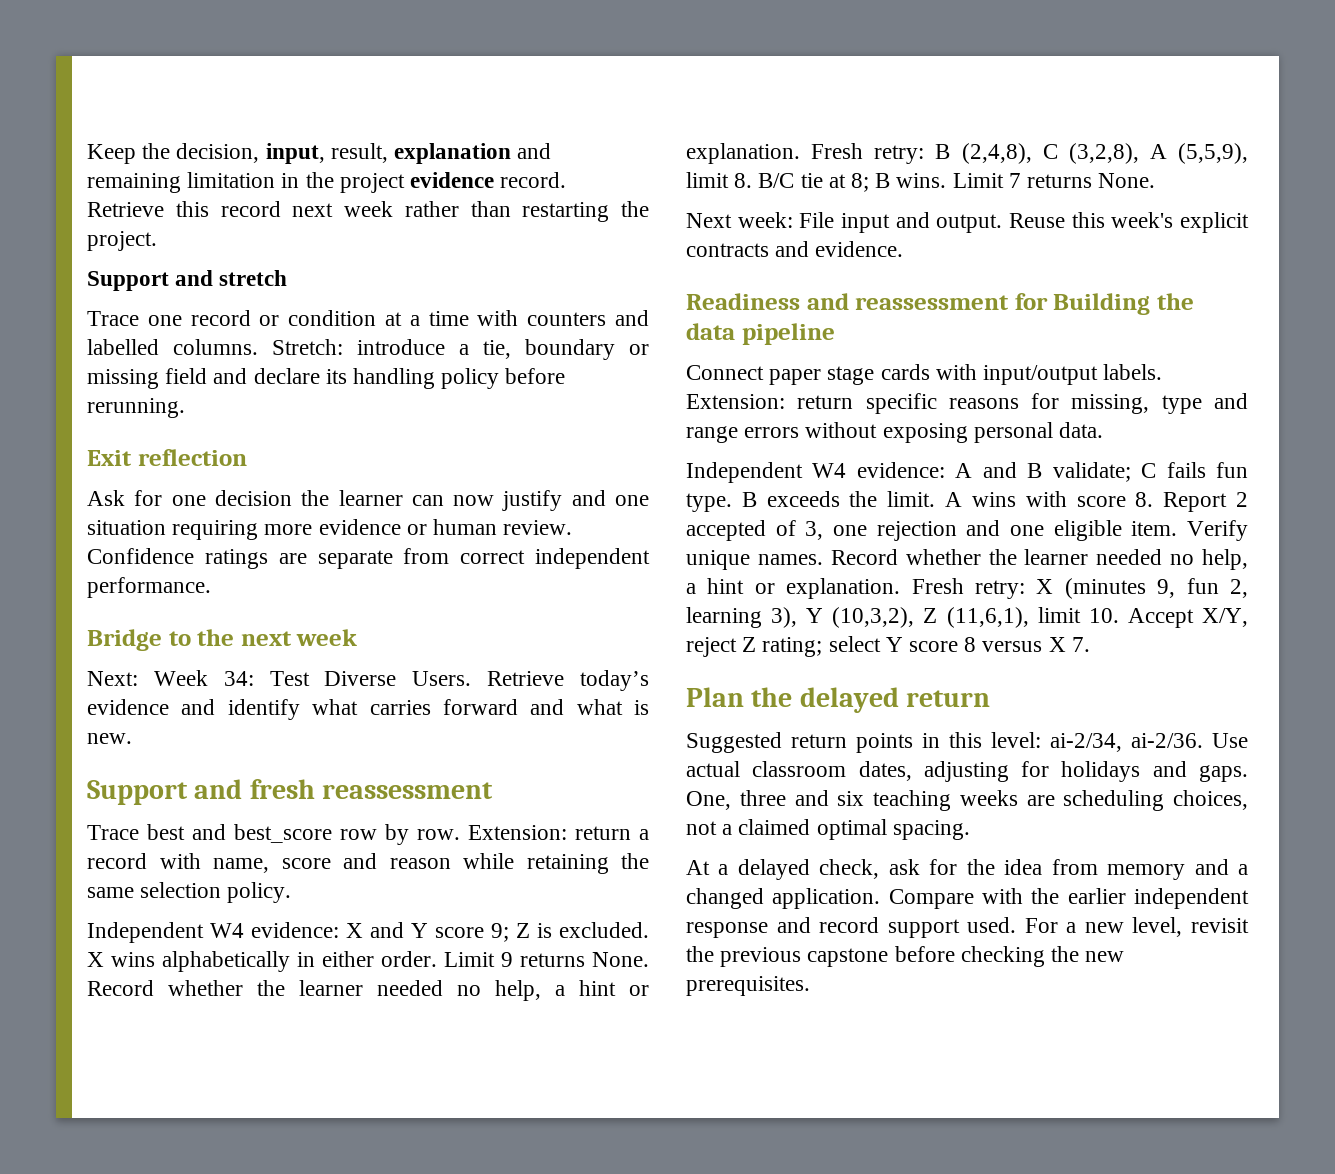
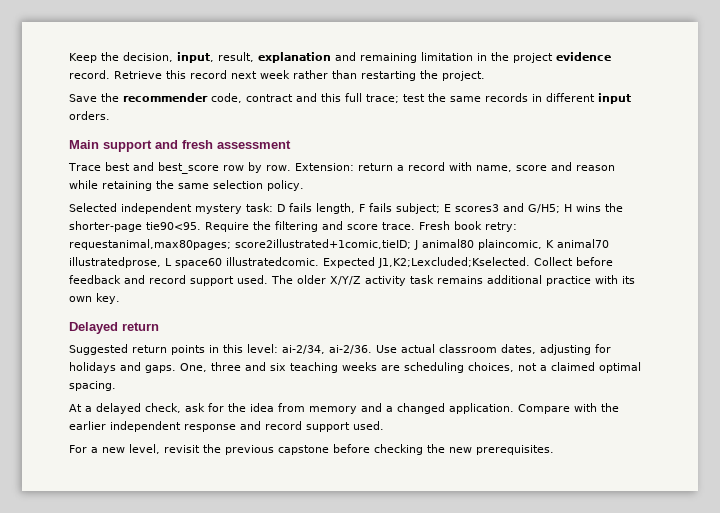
- Support and stretch
- Trace one record or condition at a time with counters and labelled columns. Stretch: introduce a tie, boundary or missing field and declare its handling policy before rerunning.
- Exit reflection
- Ask for one decision the learner can now justify and one situation requiring more evidence or human review. Confidence ratings are separate from correct independent performance.
- Bridge to the next week
- Next: Week 34: Test Diverse Users. Retrieve today’s evidence and identify what carries forward and what is new.
- Support and fresh reassessment
+ Save the recommender code, contract and this full trace; test the same records in different input orders.
+ Main support and fresh assessment
- Independent W4 evidence: X and Y score 9; Z is excluded. X wins alphabetically in either order. Limit 9 returns None. Record whether the learner needed no help, a hint or explanation. Fresh retry: B (2,4,8), C (3,2,8), A (5,5,9), limit 8. B/C tie at 8; B wins. Limit 7 returns None.
- Next week: File input and output. Reuse this week's explicit contracts and evidence.
- Readiness and reassessment for Building the data pipeline
- Connect paper stage cards with input/output labels. Extension: return specific reasons for missing, type and range errors without exposing personal data.
- Independent W4 evidence: A and B validate; C fails fun type. B exceeds the limit. A wins with score 8. Report 2 accepted of 3, one rejection and one eligible item. Verify unique names. Record whether the learner needed no help, a hint or explanation. Fresh retry: X (minutes 9, fun 2, learning 3), Y (10,3,2), Z (11,6,1), limit 10. Accept X/Y, reject Z rating; select Y score 8 versus X 7.
- Plan the delayed return
+ Selected independent mystery task: D fails length, F fails subject; E scores3 and G/H5; H wins the shorter-page tie90<95. Require the filtering and score trace. Fresh book retry: requestanimal,max80pages; score2illustrated+1comic,tieID; J animal80 plaincomic, K animal70 illustratedprose, L space60 illustratedcomic. Expected J1,K2;Lexcluded;Kselected. Collect before feedback and record support used. The older X/Y/Z activity task remains additional practice with its own key.
+ Delayed return
- Compare with the earlier independent response and record support used. For a new level, revisit the previous capstone before checking the new prerequisites.
+ Compare with the earlier independent response and record support used.
+ For a new level, revisit the previous capstone before checking the new prerequisites.

